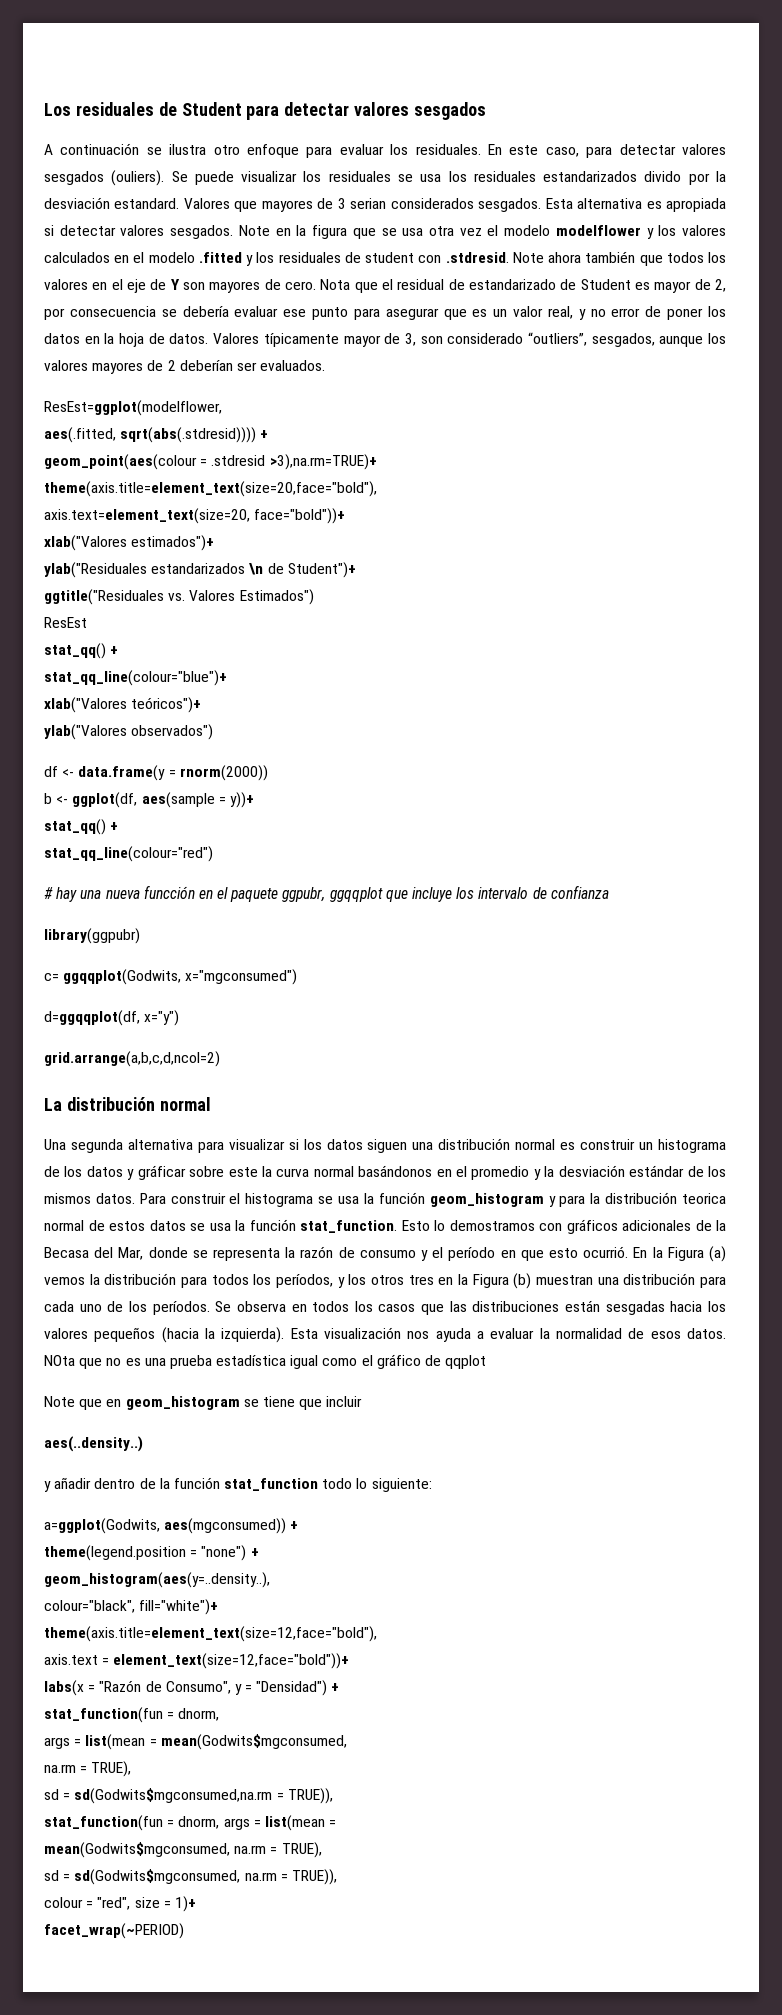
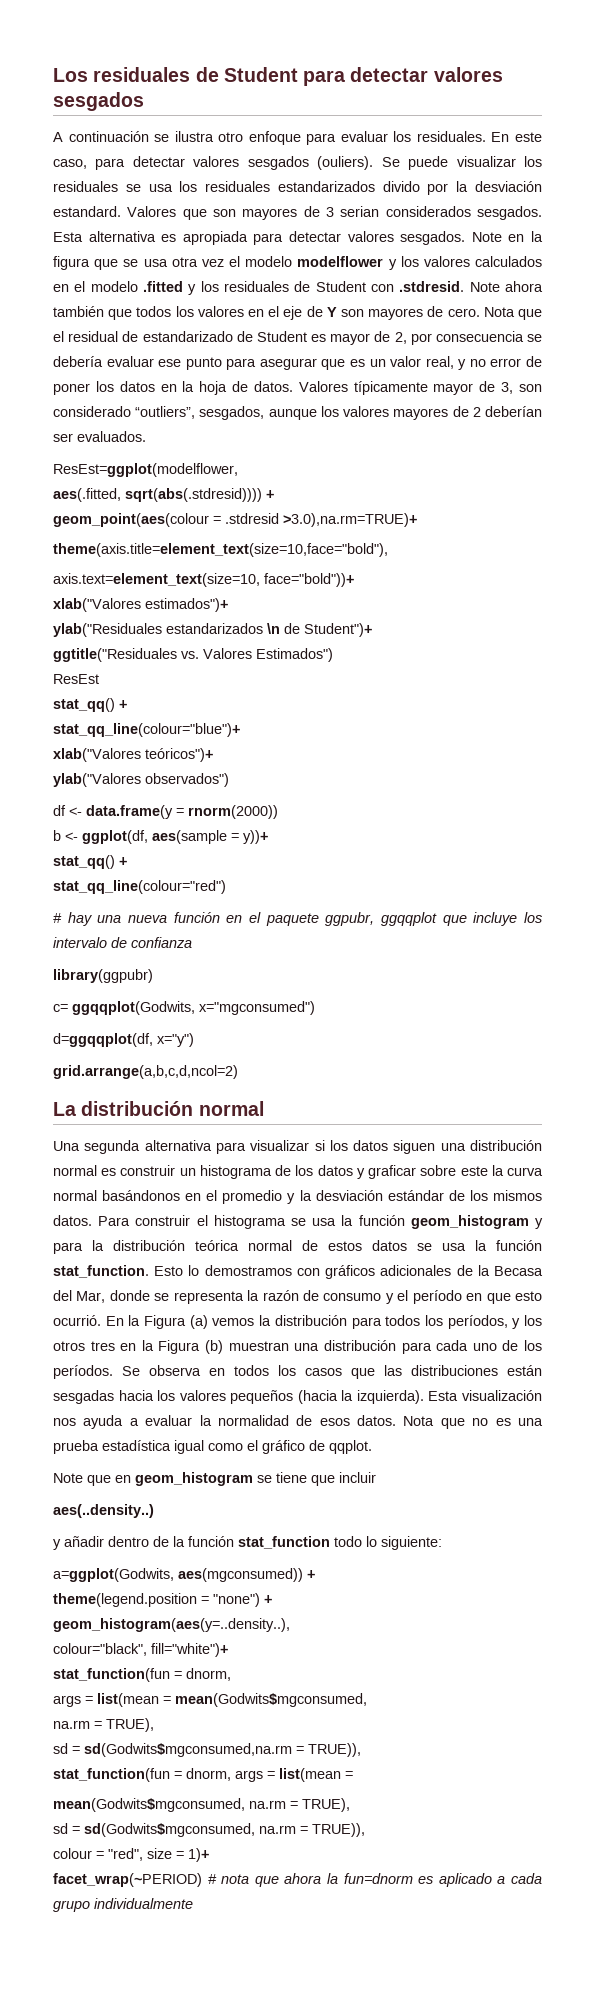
- Valores que mayores de 3 serian considerados sesgados.
+ Valores que son mayores de 3 serian considerados sesgados.
- Esta alternativa es apropiada si detectar valores sesgados.
+ Esta alternativa es apropiada para detectar valores sesgados.
- Note en la figura que se usa otra vez el modelo modelflower y los valores calculados en el modelo .fitted y los residuales de student con .stdresid. Note ahora también que todos los valores en el eje de Y son mayores de cero.
+ Note en la figura que se usa otra vez el modelo modelflower y los valores calculados en el modelo .fitted y los residuales de Student con .stdresid. Note ahora también que todos los valores en el eje de Y son mayores de cero.
- geom_point(aes(colour = .stdresid >3),na.rm=TRUE)+
- theme(axis.title=element_text(size=20,face="bold"),
- axis.text=element_text(size=20, face="bold"))+
+ geom_point(aes(colour = .stdresid >3.0),na.rm=TRUE)+
+ theme(axis.title=element_text(size=10,face="bold"),
+ axis.text=element_text(size=10, face="bold"))+
- # hay una nueva funcción en el paquete ggpubr, ggqqplot que incluye los intervalo de confianza
+ # hay una nueva función en el paquete ggpubr, ggqqplot que incluye los intervalo de confianza
- Una segunda alternativa para visualizar si los datos siguen una distribución normal es construir un histograma de los datos y gráficar sobre este la curva normal basándonos en el promedio y la desviación estándar de los mismos datos.
+ Una segunda alternativa para visualizar si los datos siguen una distribución normal es construir un histograma de los datos y graficar sobre este la curva normal basándonos en el promedio y la desviación estándar de los mismos datos.
- Para construir el histograma se usa la función geom_histogram y para la distribución teorica normal de estos datos se usa la función stat_function.
+ Para construir el histograma se usa la función geom_histogram y para la distribución teórica normal de estos datos se usa la función stat_function.
- NOta que no es una prueba estadística igual como el gráfico de qqplot
+ Nota que no es una prueba estadística igual como el gráfico de qqplot.
- theme(axis.title=element_text(size=12,face="bold"),
- axis.text = element_text(size=12,face="bold"))+
- labs(x = "Razón de Consumo", y = "Densidad") +
- facet_wrap(~PERIOD)
+ facet_wrap(~PERIOD) # nota que ahora la fun=dnorm es aplicado a cada grupo individualmente

